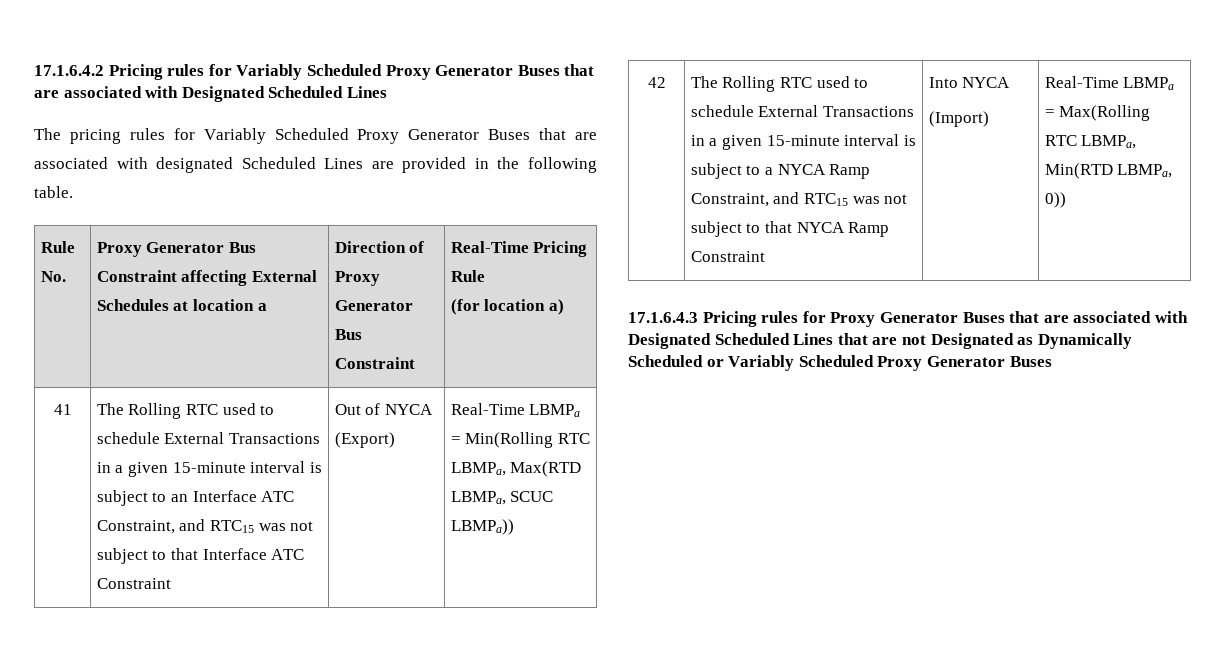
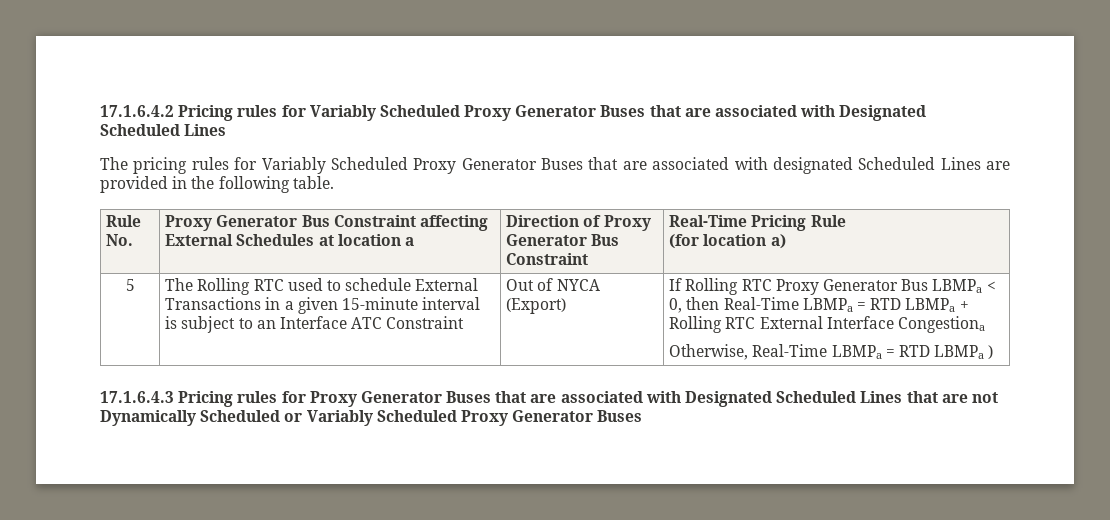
- 41
+ 5
- The Rolling RTC used to schedule External Transactions in a given 15-minute interval is subject to an Interface ATC Constraint, and RTC15 was not subject to that Interface ATC Constraint
+ The Rolling RTC used to schedule External Transactions in a given 15-minute interval is subject to an Interface ATC Constraint
- Real-Time LBMPa = Min(Rolling RTC LBMPa, Max(RTD LBMPa, SCUC LBMPa))
- 42 | The Rolling RTC used to schedule External Transactions in a given 15-minute interval is subject to a NYCA Ramp Constraint, and RTC15 was not subject to that NYCA Ramp Constraint | Into NYCA
- (Import) | Real-Time LBMPa = Max(Rolling RTC LBMPa, Min(RTD LBMPa, 0))
+ If Rolling RTC Proxy Generator Bus LBMPa < 0, then Real-Time LBMPa = RTD LBMPa + Rolling RTC External Interface Congestiona
+ Otherwise, Real-Time LBMPa = RTD LBMPa )
- 17.1.6.4.3 Pricing rules for Proxy Generator Buses that are associated with Designated Scheduled Lines that are not Designated as Dynamically Scheduled or Variably Scheduled Proxy Generator Buses
+ 17.1.6.4.3 Pricing rules for Proxy Generator Buses that are associated with Designated Scheduled Lines that are not Dynamically Scheduled or Variably Scheduled Proxy Generator Buses

